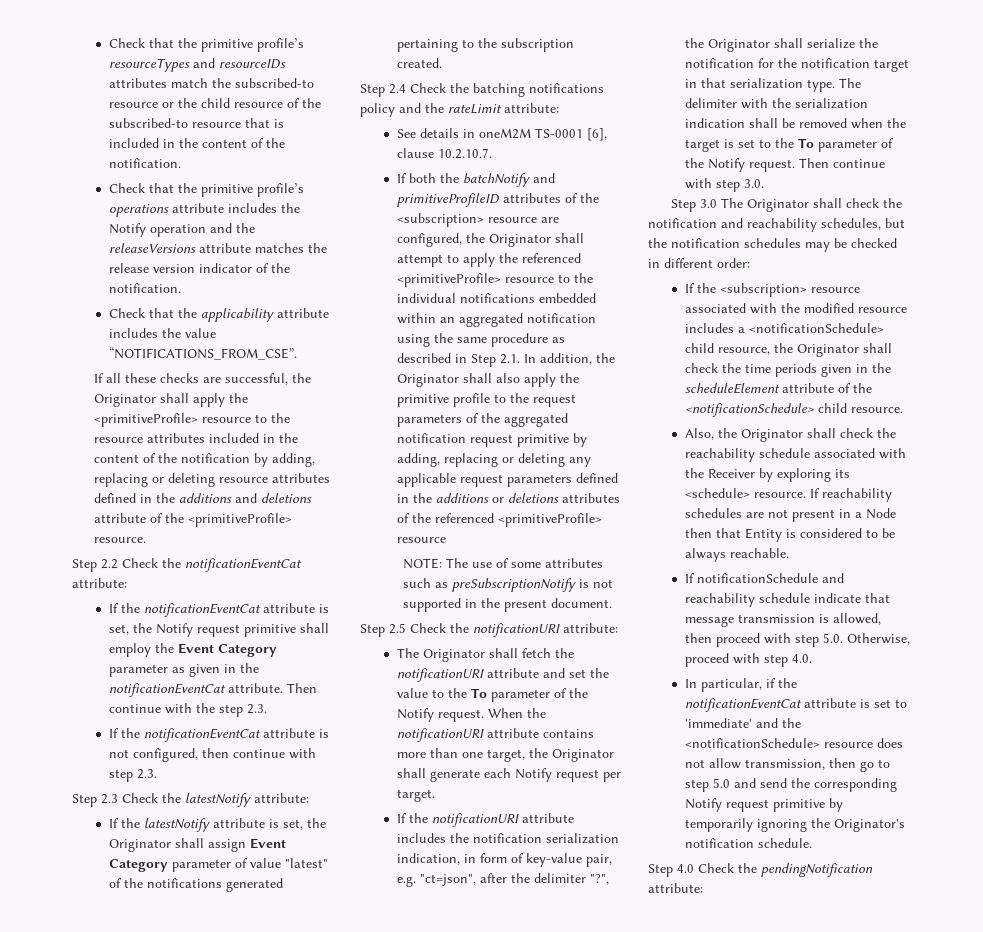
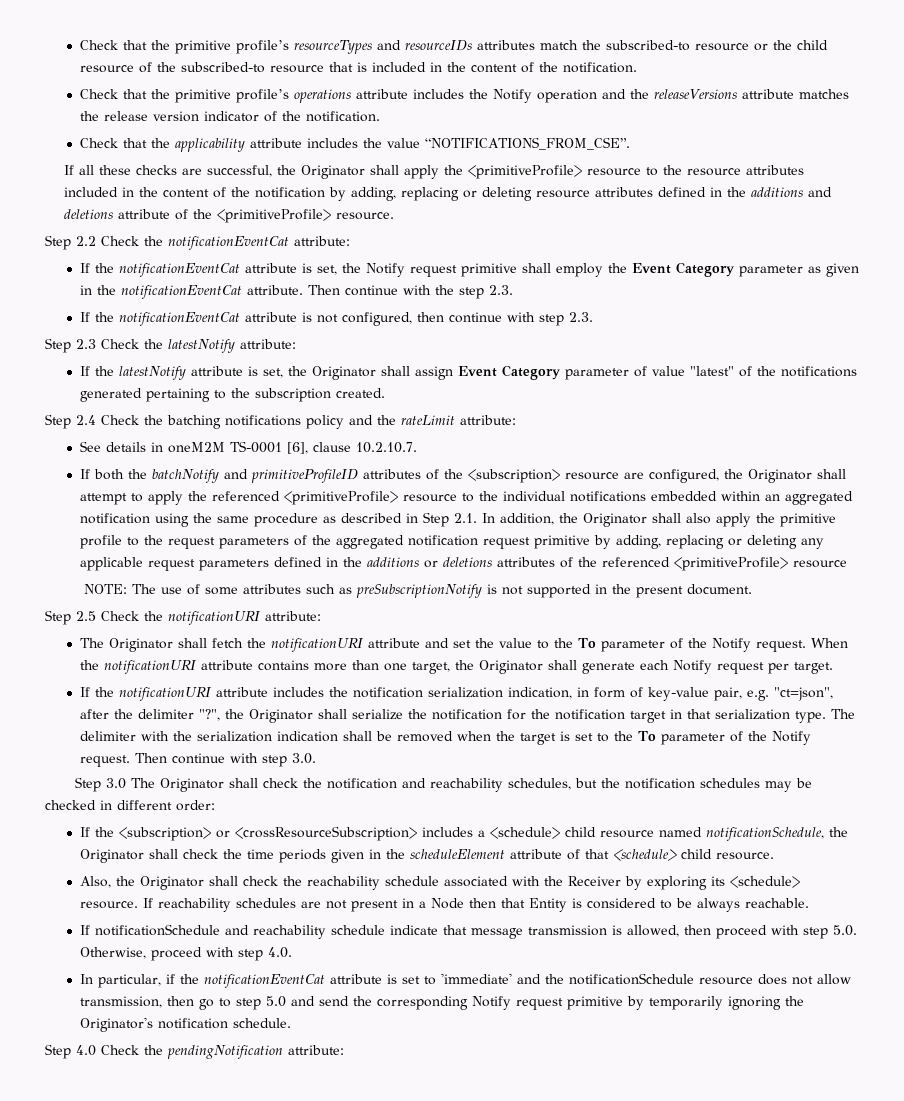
- If the <subscription> resource associated with the modified resource includes a <notificationSchedule> child resource, the Originator shall check the time periods given in the scheduleElement attribute of the <notificationSchedule> child resource.
+ If the <subscription> or <crossResourceSubscription> includes a <schedule> child resource named notificationSchedule, the Originator shall check the time periods given in the scheduleElement attribute of that <schedule> child resource.
- In particular, if the notificationEventCat attribute is set to 'immediate' and the <notificationSchedule> resource does not allow transmission, then go to step 5.0 and send the corresponding Notify request primitive by temporarily ignoring the Originator's notification schedule.
+ In particular, if the notificationEventCat attribute is set to 'immediate' and the notificationSchedule resource does not allow transmission, then go to step 5.0 and send the corresponding Notify request primitive by temporarily ignoring the Originator's notification schedule.

